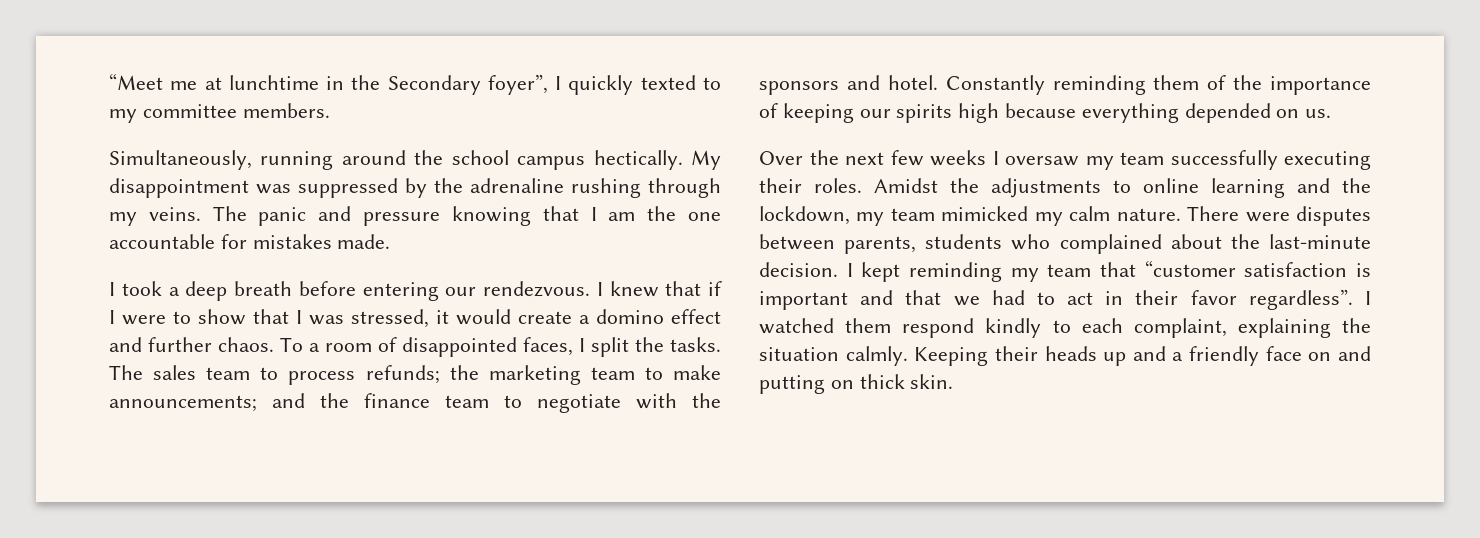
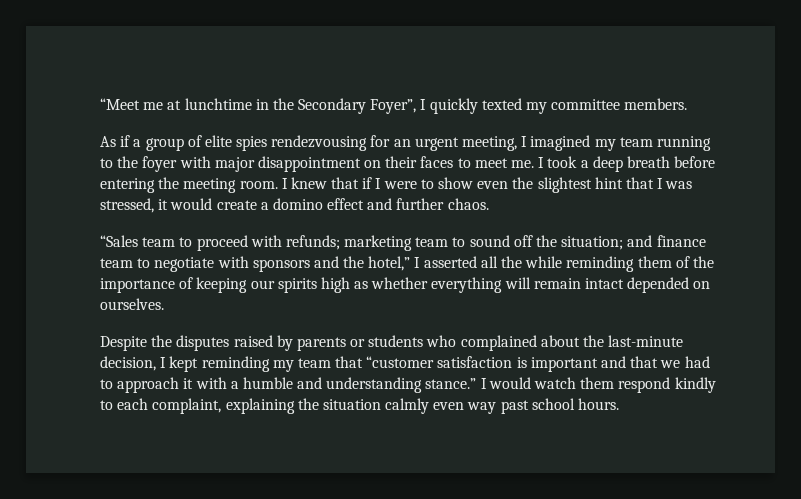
- “Meet me at lunchtime in the Secondary foyer”, I quickly texted to my committee members.
+ “Meet me at lunchtime in the Secondary Foyer”, I quickly texted my committee members.
- Simultaneously, running around the school campus hectically. My disappointment was suppressed by the adrenaline rushing through my veins. The panic and pressure knowing that I am the one accountable for mistakes made.
- I took a deep breath before entering our rendezvous.
+ As if a group of elite spies rendezvousing for an urgent meeting, I imagined my team running to the foyer with major disappointment on their faces to meet me. I took a deep breath before entering the meeting room.
- I knew that if I were to show that I was stressed, it would create a domino effect and further chaos. To a room of disappointed faces, I split the tasks. The sales team to process refunds; the marketing team to make announcements; and the finance team to negotiate with the sponsors and hotel. Constantly reminding them of the importance of keeping our spirits high because everything depended on us.
- Over the next few weeks I oversaw my team successfully executing their roles. Amidst the adjustments to online learning and the lockdown, my team mimicked my calm nature. There were disputes between parents, students who complained about the last-minute decision. I kept reminding my team that “customer satisfaction is important and that we had to act in their favor regardless”. I watched them respond kindly to each complaint, explaining the situation calmly. Keeping their heads up and a friendly face on and putting on thick skin.
+ I knew that if I were to show even the slightest hint that I was stressed, it would create a domino effect and further chaos.
+ “Sales team to proceed with refunds; marketing team to sound off the situation; and finance team to negotiate with sponsors and the hotel,” I asserted all the while reminding them of the importance of keeping our spirits high as whether everything will remain intact depended on ourselves.
+ Despite the disputes raised by parents or students who complained about the last-minute decision, I kept reminding my team that “customer satisfaction is important and that we had to approach it with a humble and understanding stance.” I would watch them respond kindly to each complaint, explaining the situation calmly even way past school hours.

